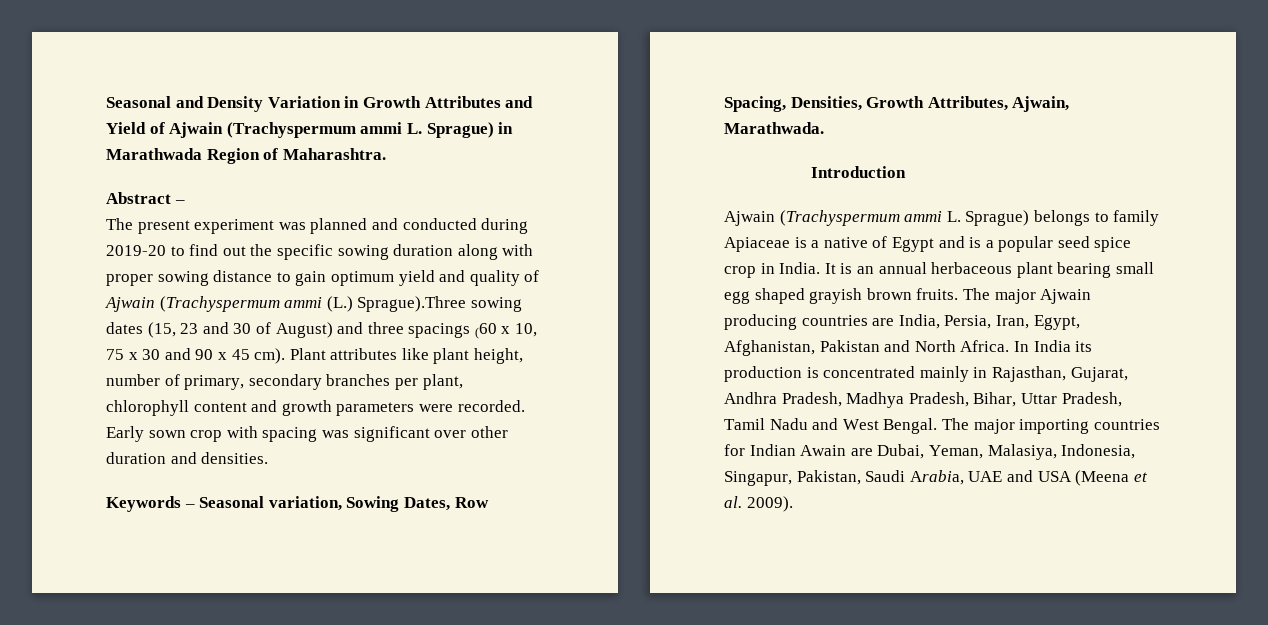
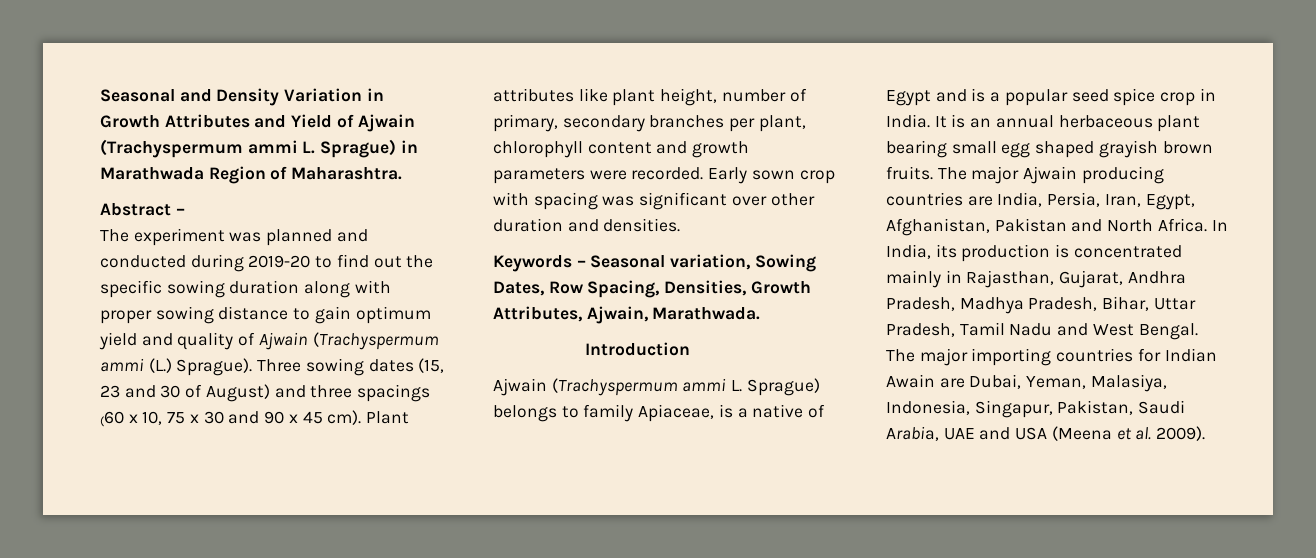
- The present experiment was planned and conducted during 2019-20 to find out the specific sowing duration along with proper sowing distance to gain optimum yield and quality of Ajwain (Trachyspermum ammi (L.) Sprague).Three sowing dates (15, 23 and 30 of August) and three spacings (60 x 10, 75 x 30 and 90 x 45 cm).
+ The experiment was planned and conducted during 2019-20 to find out the specific sowing duration along with proper sowing distance to gain optimum yield and quality of Ajwain (Trachyspermum ammi (L.) Sprague). Three sowing dates (15, 23 and 30 of August) and three spacings (60 x 10, 75 x 30 and 90 x 45 cm).
- Ajwain (Trachyspermum ammi L. Sprague) belongs to family Apiaceae is a native of Egypt and is a popular seed spice crop in India.
+ Ajwain (Trachyspermum ammi L. Sprague) belongs to family Apiaceae, is a native of Egypt and is a popular seed spice crop in India.
- In India its production is concentrated mainly in Rajasthan, Gujarat, Andhra Pradesh, Madhya Pradesh, Bihar, Uttar Pradesh, Tamil Nadu and West Bengal.
+ In India, its production is concentrated mainly in Rajasthan, Gujarat, Andhra Pradesh, Madhya Pradesh, Bihar, Uttar Pradesh, Tamil Nadu and West Bengal.

